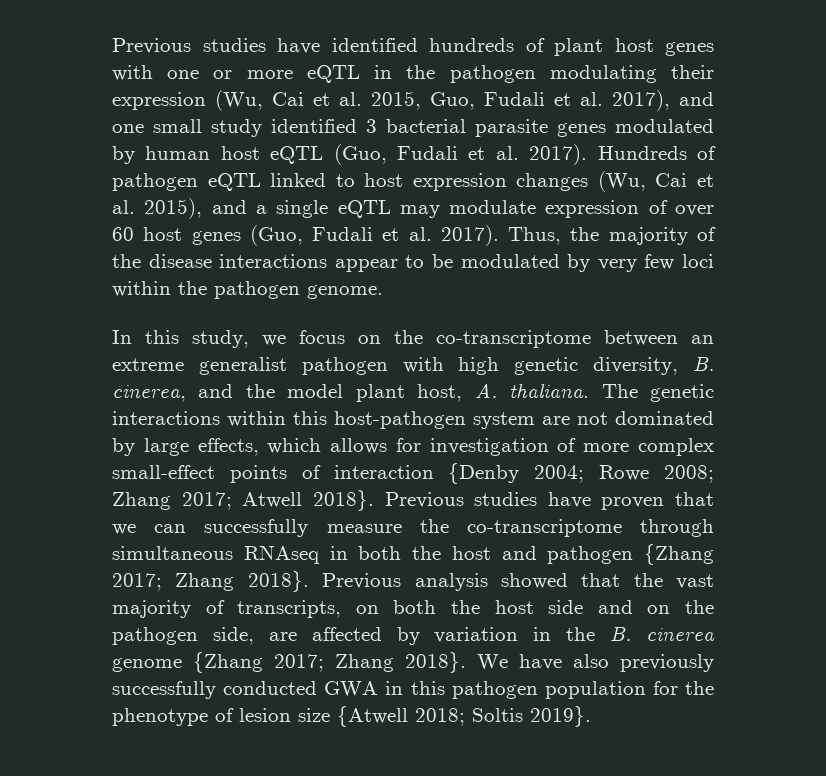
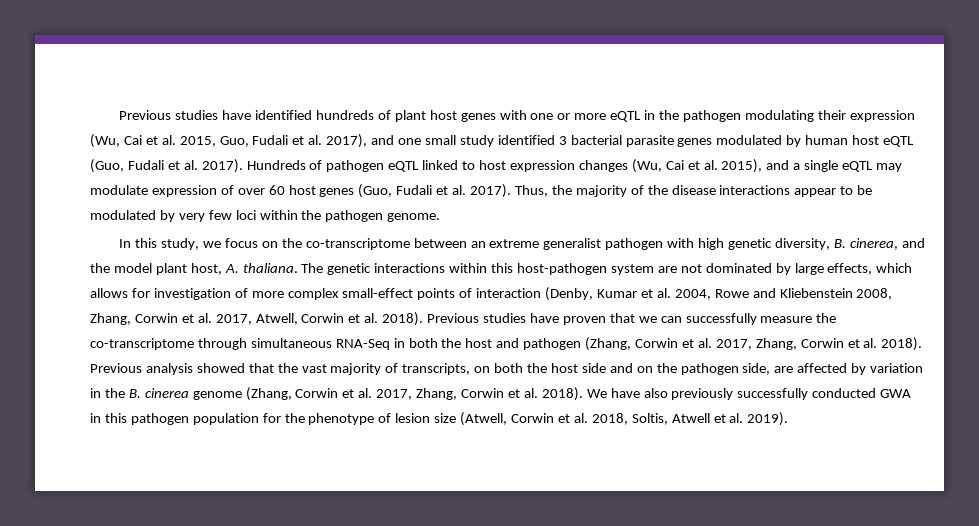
- The genetic interactions within this host-pathogen system are not dominated by large effects, which allows for investigation of more complex small-effect points of interaction {Denby 2004; Rowe 2008; Zhang 2017; Atwell 2018}.
+ The genetic interactions within this host-pathogen system are not dominated by large effects, which allows for investigation of more complex small-effect points of interaction (Denby, Kumar et al. 2004, Rowe and Kliebenstein 2008, Zhang, Corwin et al. 2017, Atwell, Corwin et al. 2018).
- Previous studies have proven that we can successfully measure the co-transcriptome through simultaneous RNAseq in both the host and pathogen {Zhang 2017; Zhang 2018}.
+ Previous studies have proven that we can successfully measure the co-transcriptome through simultaneous RNA-Seq in both the host and pathogen (Zhang, Corwin et al. 2017, Zhang, Corwin et al. 2018).
- Previous analysis showed that the vast majority of transcripts, on both the host side and on the pathogen side, are affected by variation in the B. cinerea genome {Zhang 2017; Zhang 2018}.
+ Previous analysis showed that the vast majority of transcripts, on both the host side and on the pathogen side, are affected by variation in the B. cinerea genome (Zhang, Corwin et al. 2017, Zhang, Corwin et al. 2018).
- We have also previously successfully conducted GWA in this pathogen population for the phenotype of lesion size {Atwell 2018; Soltis 2019}.
+ We have also previously successfully conducted GWA in this pathogen population for the phenotype of lesion size (Atwell, Corwin et al. 2018, Soltis, Atwell et al. 2019).

